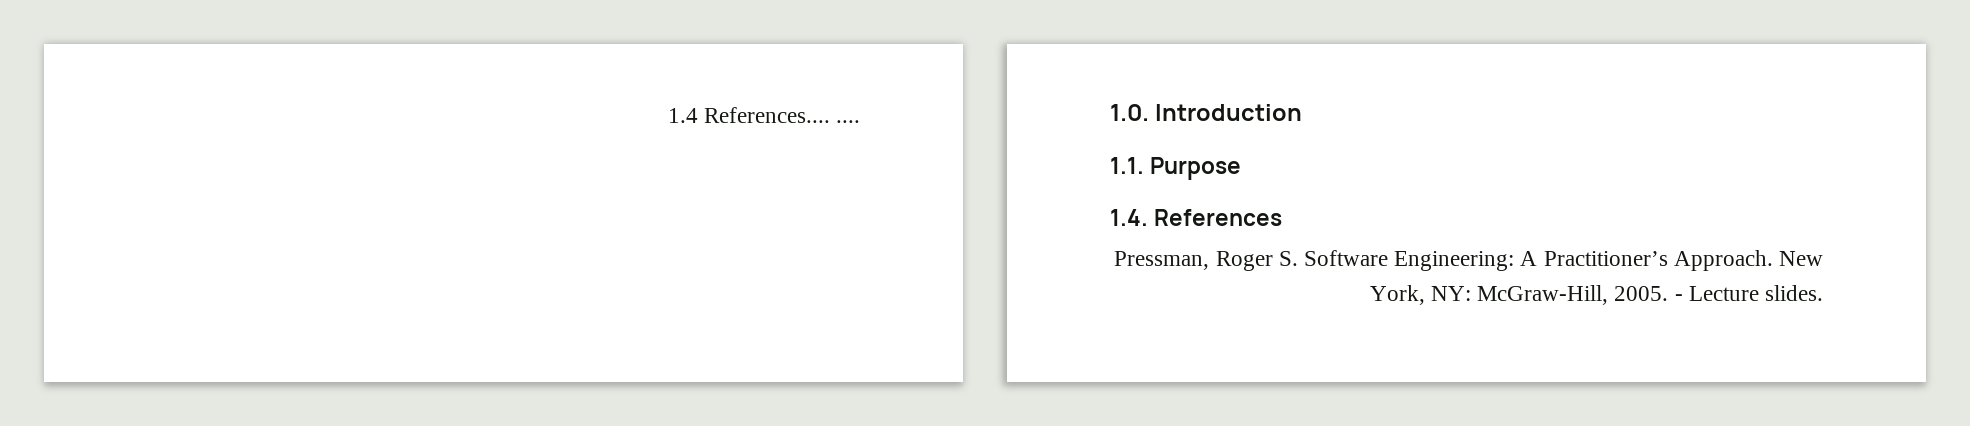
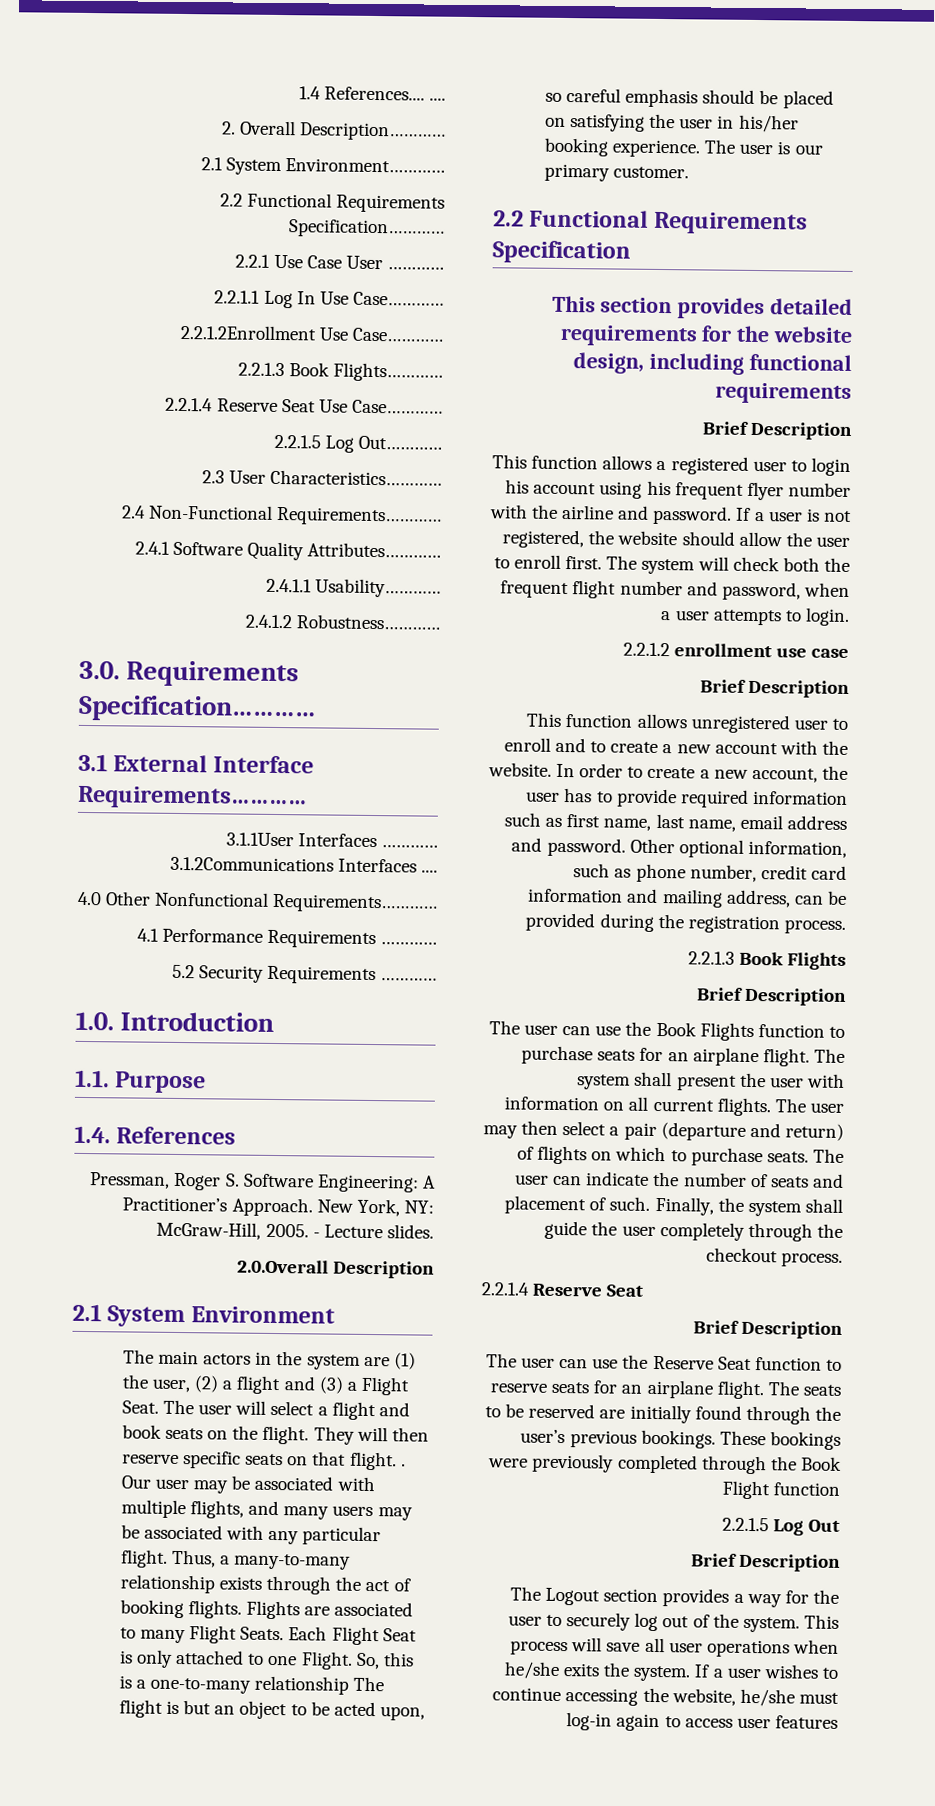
+ 2. Overall Description…………
+ 2.1 System Environment…………
+ 2.2 Functional Requirements Specification…………
+ 2.2.1 Use Case User …………
+ 2.2.1.1 Log In Use Case…………
+ 2.2.1.2Enrollment Use Case…………
+ 2.2.1.3 Book Flights…………
+ 2.2.1.4 Reserve Seat Use Case…………
+ 2.2.1.5 Log Out…………
+ 2.3 User Characteristics…………
+ 2.4 Non-Functional Requirements…………
+ 2.4.1 Software Quality Attributes…………
+ 2.4.1.1 Usability…………
+ 2.4.1.2 Robustness…………
+ 3.0. Requirements Specification…………
+ 3.1 External Interface Requirements…………
+ 3.1.1User Interfaces ………… 3.1.2Communications Interfaces ....
+ 4.0 Other Nonfunctional Requirements…………
+ 4.1 Performance Requirements …………
+ 5.2 Security Requirements …………
+ 2.0.Overall Description
+ 2.1 System Environment
+ The main actors in the system are (1) the user, (2) a flight and (3) a Flight Seat. The user will select a flight and book seats on the flight. They will then reserve specific seats on that flight. . Our user may be associated with multiple flights, and many users may be associated with any particular flight. Thus, a many-to-many relationship exists through the act of booking flights. Flights are associated to many Flight Seats. Each Flight Seat is only attached to one Flight. So, this is a one-to-many relationship The flight is but an object to be acted upon, so careful emphasis should be placed on satisfying the user in his/her booking experience. The user is our primary customer.
+ 2.2 Functional Requirements Specification
+ This section provides detailed requirements for the website design, including functional requirements
+ Brief Description
+ This function allows a registered user to login his account using his frequent flyer number with the airline and password. If a user is not registered, the website should allow the user to enroll first. The system will check both the frequent flight number and password, when a user attempts to login.
+ 2.2.1.2 enrollment use case
+ Brief Description
+ This function allows unregistered user to enroll and to create a new account with the website. In order to create a new account, the user has to provide required information such as first name, last name, email address and password. Other optional information, such as phone number, credit card information and mailing address, can be provided during the registration process.
+ 2.2.1.3 Book Flights
+ Brief Description
+ The user can use the Book Flights function to purchase seats for an airplane flight. The system shall present the user with information on all current flights. The user may then select a pair (departure and return) of flights on which to purchase seats. The user can indicate the number of seats and placement of such. Finally, the system shall guide the user completely through the checkout process.
+ 2.2.1.4 Reserve Seat
+ Brief Description
+ The user can use the Reserve Seat function to reserve seats for an airplane flight. The seats to be reserved are initially found through the user’s previous bookings. These bookings were previously completed through the Book Flight function
+ 2.2.1.5 Log Out
+ Brief Description
+ The Logout section provides a way for the user to securely log out of the system. This process will save all user operations when he/she exits the system. If a user wishes to continue accessing the website, he/she must log-in again to access user features

